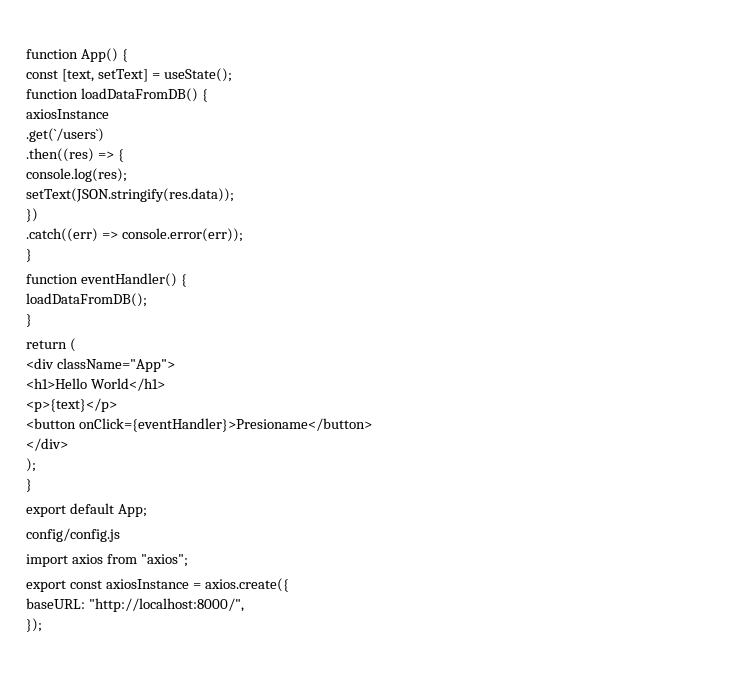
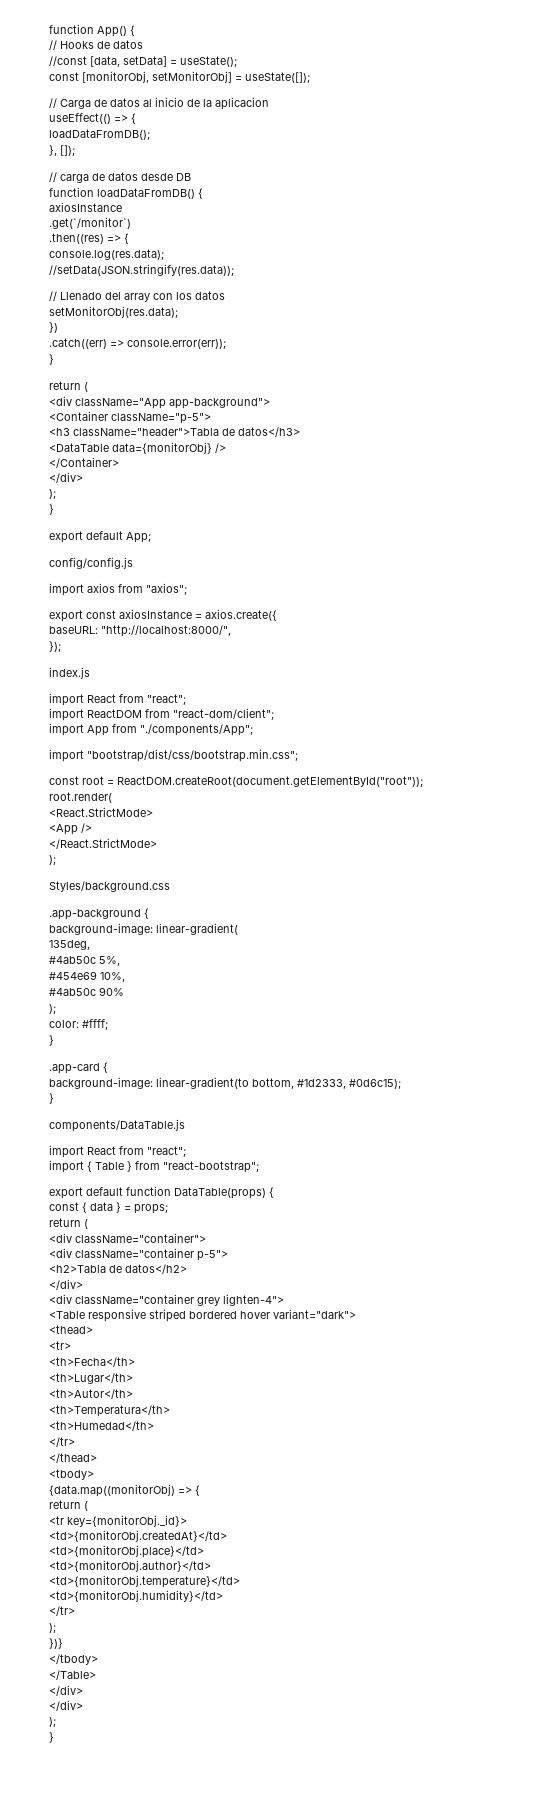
- const [text, setText] = useState();
+ // Hooks de datos
+ //const [data, setData] = useState();
+ const [monitorObj, setMonitorObj] = useState([]);
+ // Carga de datos al inicio de la aplicacion
+ useEffect(() => {
+ loadDataFromDB();
+ }, []);
+ // carga de datos desde DB
- .get(`/users`)
+ .get(`/monitor`)
- console.log(res);
- setText(JSON.stringify(res.data));
+ console.log(res.data);
+ //setData(JSON.stringify(res.data));
+ // Llenado del array con los datos
+ setMonitorObj(res.data);
  .catch((err) => console.error(err));
  }
- function eventHandler() {
- loadDataFromDB();
- }
  return (
- <div className="App">
- <h1>Hello World</h1>
- <p>{text}</p>
- <button onClick={eventHandler}>Presioname</button>
+ <div className="App app-background">
+ <Container className="p-5">
+ <h3 className="header">Tabla de datos</h3>
+ <DataTable data={monitorObj} />
+ </Container>
+ index.js
+ import React from "react";
+ import ReactDOM from "react-dom/client";
+ import App from "./components/App";
+ import "bootstrap/dist/css/bootstrap.min.css";
+ const root = ReactDOM.createRoot(document.getElementById("root"));
+ root.render(
+ <React.StrictMode>
+ <App />
+ </React.StrictMode>
+ );
+ Styles/background.css
+ .app-background {
+ background-image: linear-gradient(
+ 135deg,
+ #4ab50c 5%,
+ #454e69 10%,
+ #4ab50c 90%
+ );
+ color: #ffff;
+ }
+ .app-card {
+ background-image: linear-gradient(to bottom, #1d2333, #0d6c15);
+ }
+ components/DataTable.js
+ import React from "react";
+ import { Table } from "react-bootstrap";
+ export default function DataTable(props) {
+ const { data } = props;
+ return (
+ <div className="container">
+ <div className="container p-5">
+ <h2>Tabla de datos</h2>
+ </div>
+ <div className="container grey lighten-4">
+ <Table responsive striped bordered hover variant="dark">
+ <thead>
+ <tr>
+ <th>Fecha</th>
+ <th>Lugar</th>
+ <th>Autor</th>
+ <th>Temperatura</th>
+ <th>Humedad</th>
+ </tr>
+ </thead>
+ <tbody>
+ {data.map((monitorObj) => {
+ return (
+ <tr key={monitorObj._id}>
+ <td>{monitorObj.createdAt}</td>
+ <td>{monitorObj.place}</td>
+ <td>{monitorObj.author}</td>
+ <td>{monitorObj.temperature}</td>
+ <td>{monitorObj.humidity}</td>
+ </tr>
+ );
+ })}
+ </tbody>
+ </Table>
+ </div>
+ </div>
+ );
+ }

